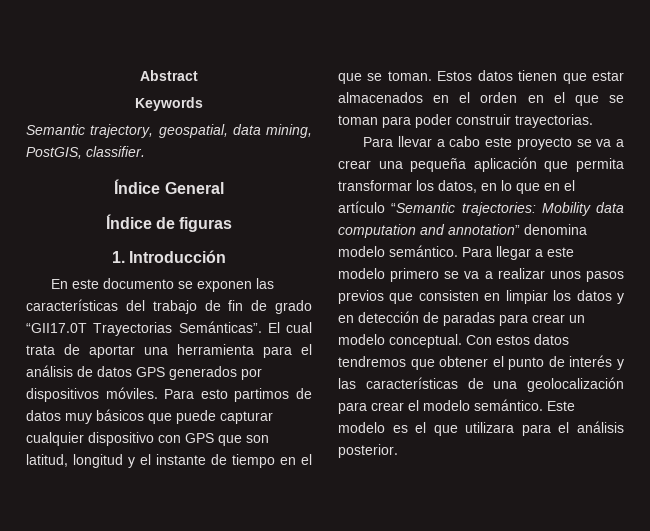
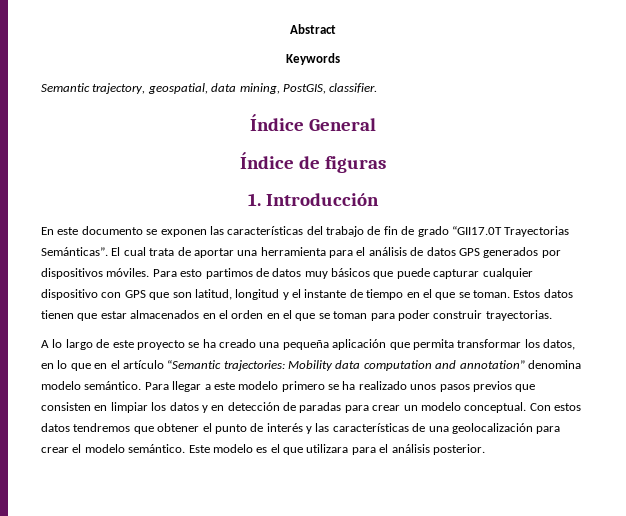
- Para llevar a cabo este proyecto se va a crear una pequeña aplicación que permita transformar los datos, en lo que en el artículo “Semantic trajectories: Mobility data computation and annotation” denomina modelo semántico.
+ A lo largo de este proyecto se ha creado una pequeña aplicación que permita transformar los datos, en lo que en el artículo “Semantic trajectories: Mobility data computation and annotation” denomina modelo semántico.
- Para llegar a este modelo primero se va a realizar unos pasos previos que consisten en limpiar los datos y en detección de paradas para crear un modelo conceptual.
+ Para llegar a este modelo primero se ha realizado unos pasos previos que consisten en limpiar los datos y en detección de paradas para crear un modelo conceptual.

